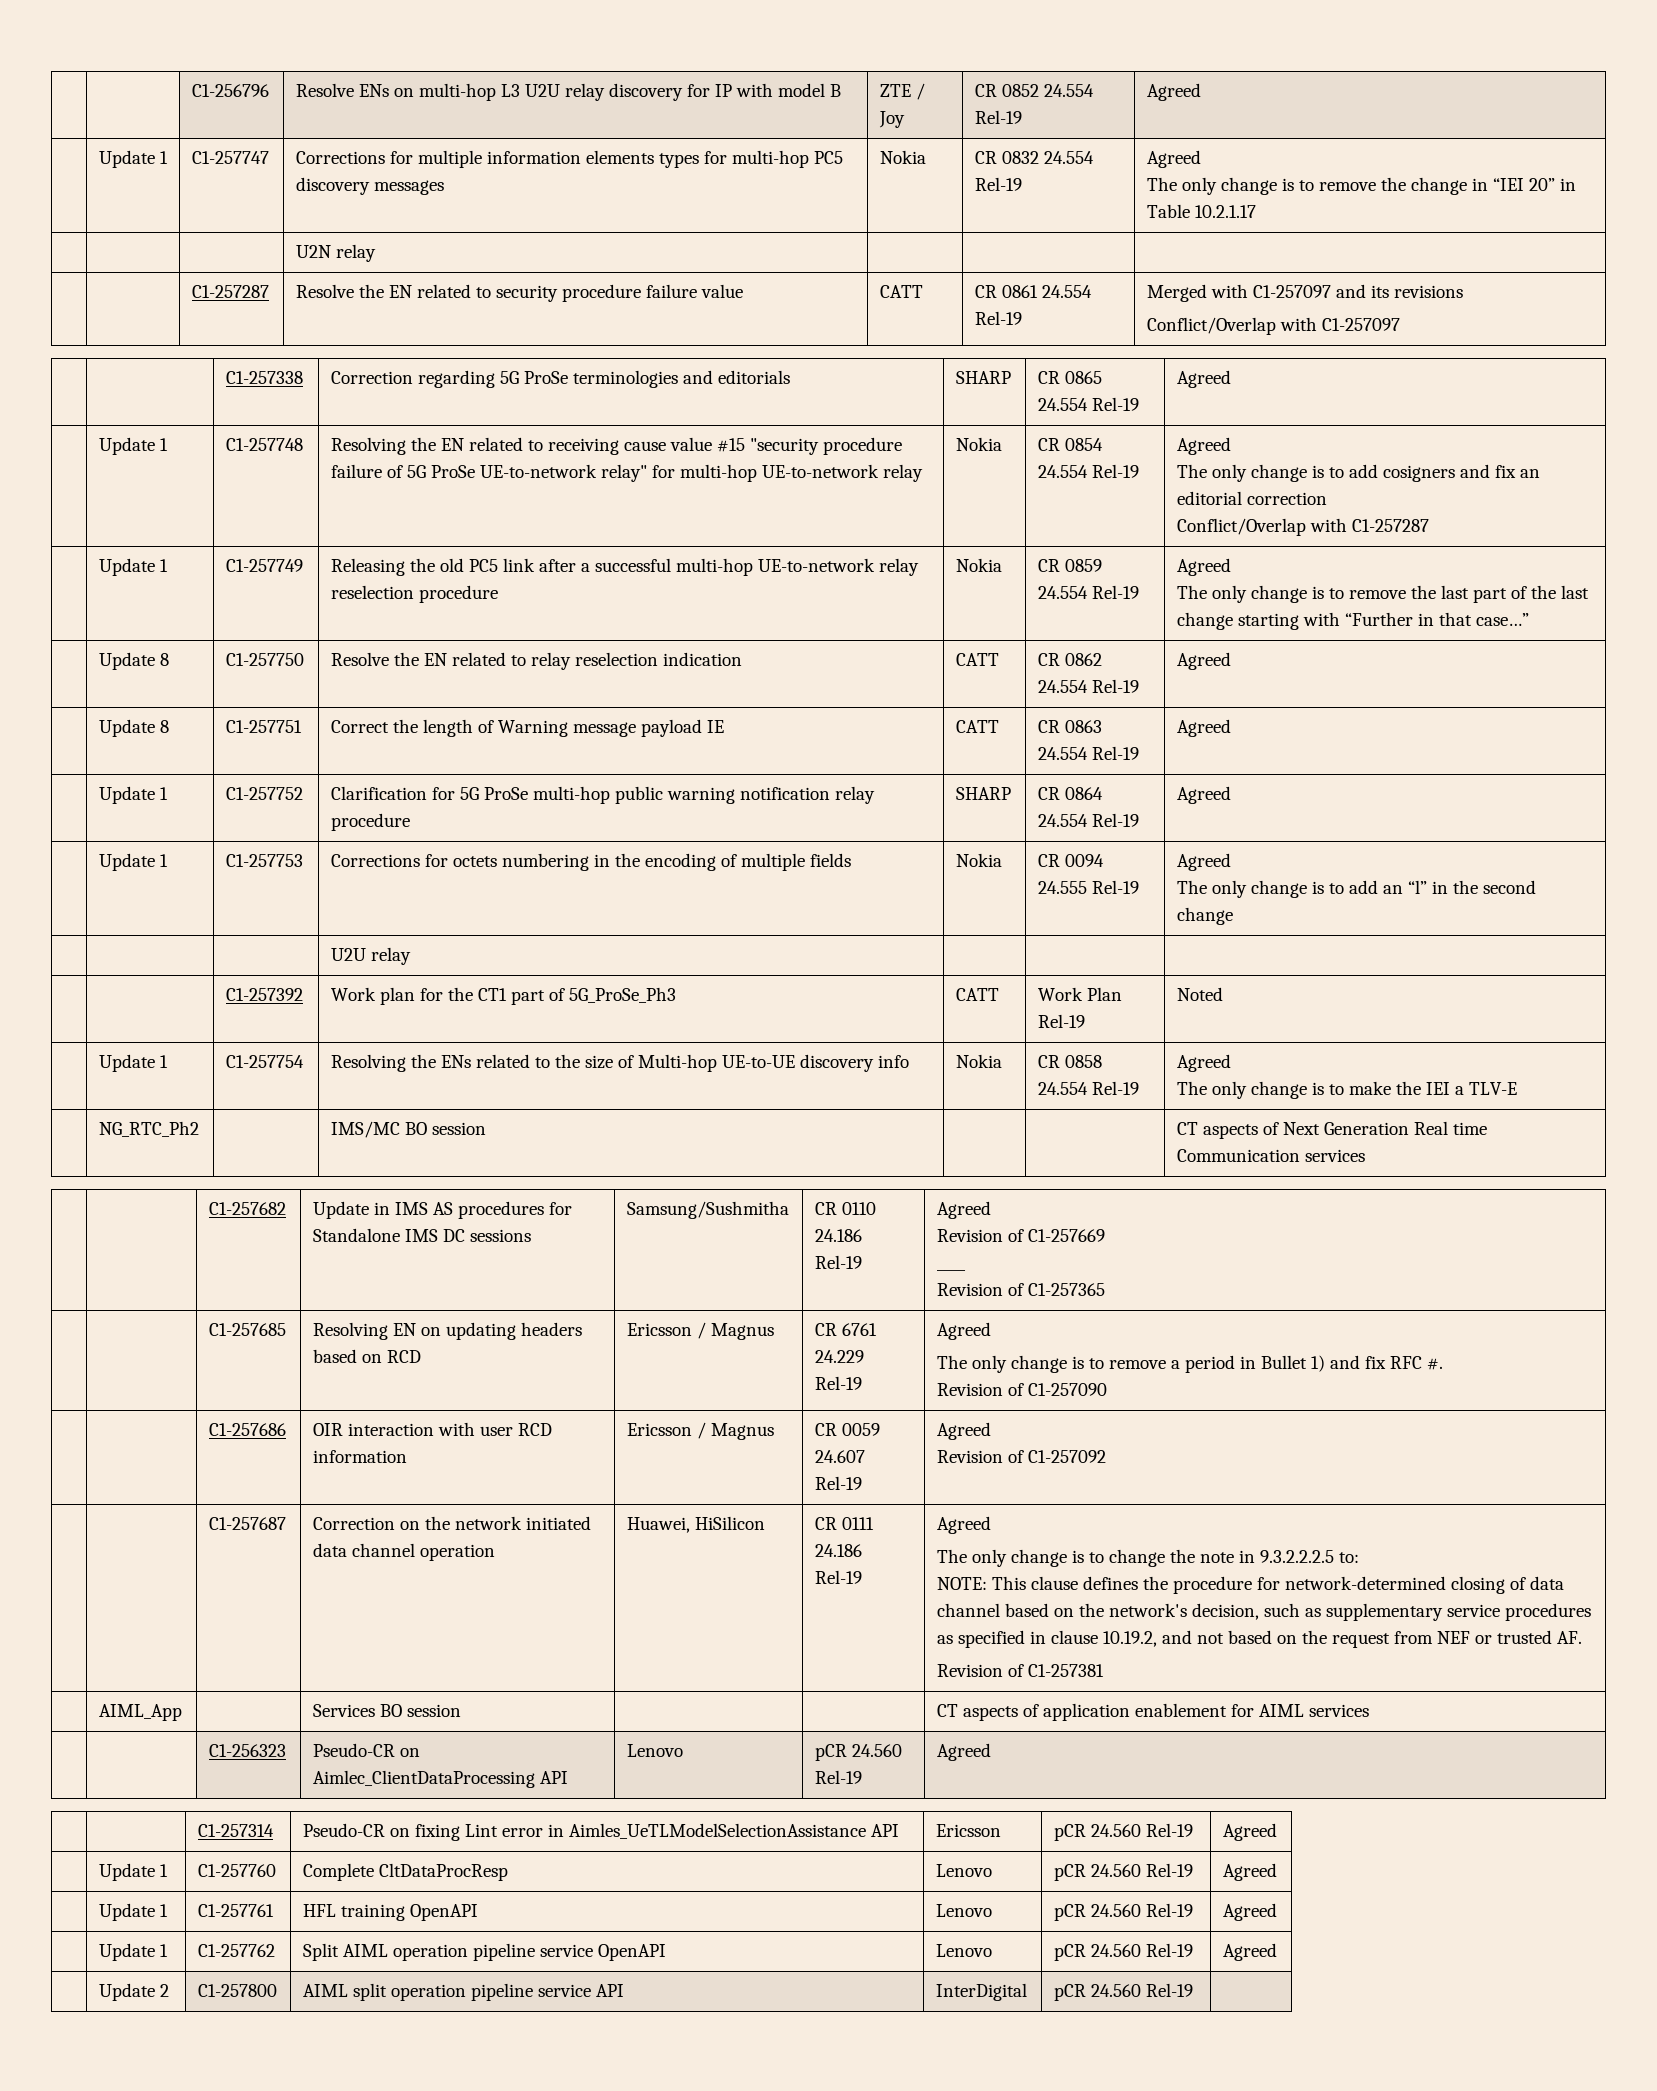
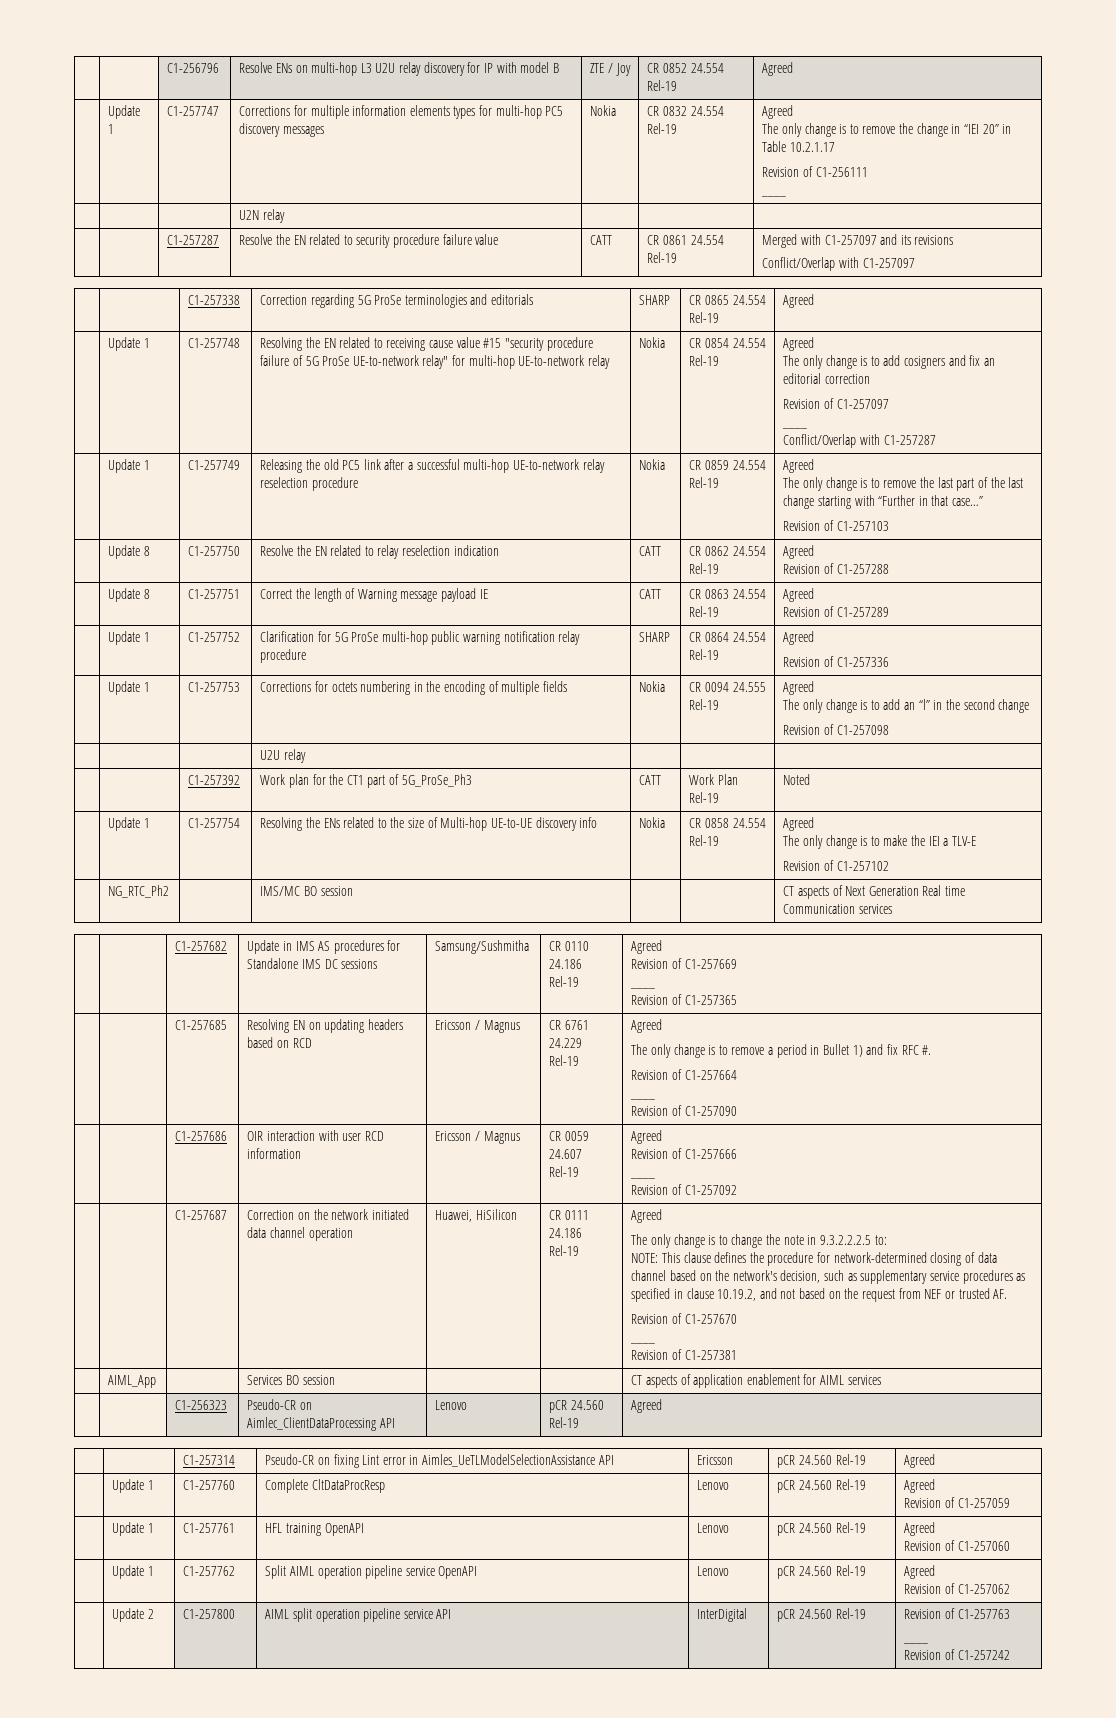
  | Update 1 | C1-257747 | Corrections for multiple information elements types for multi-hop PC5 discovery messages | Nokia | CR 0832 24.554 Rel-19 | Agreed
  The only change is to remove the change in “IEI 20” in Table 10.2.1.17
+ Revision of C1-256111
+ ____
+ Revision of C1-257097
+ ____
+ Revision of C1-257103
  | Update 8 | C1-257750 | Resolve the EN related to relay reselection indication | CATT | CR 0862 24.554 Rel-19 | Agreed
+ Revision of C1-257288
  | Update 8 | C1-257751 | Correct the length of Warning message payload IE | CATT | CR 0863 24.554 Rel-19 | Agreed
+ Revision of C1-257289
  | Update 1 | C1-257752 | Clarification for 5G ProSe multi-hop public warning notification relay procedure | SHARP | CR 0864 24.554 Rel-19 | Agreed
+ Revision of C1-257336
  | Update 1 | C1-257753 | Corrections for octets numbering in the encoding of multiple fields | Nokia | CR 0094 24.555 Rel-19 | Agreed
  The only change is to add an “l” in the second change
+ Revision of C1-257098
  | Update 1 | C1-257754 | Resolving the ENs related to the size of Multi-hop UE-to-UE discovery info | Nokia | CR 0858 24.554 Rel-19 | Agreed
  The only change is to make the IEI a TLV-E
+ Revision of C1-257102
  | | C1-257685 | Resolving EN on updating headers based on RCD | Ericsson / Magnus | CR 6761 24.229 Rel-19 | Agreed
  The only change is to remove a period in Bullet 1) and fix RFC #.
+ Revision of C1-257664
+ ____
  | | C1-257686 | OIR interaction with user RCD information | Ericsson / Magnus | CR 0059 24.607 Rel-19 | Agreed
+ Revision of C1-257666
+ ____
+ Revision of C1-257670
+ ____
  | Update 1 | C1-257760 | Complete CltDataProcResp | Lenovo | pCR 24.560 Rel-19 | Agreed
+ Revision of C1-257059
  | Update 1 | C1-257761 | HFL training OpenAPI | Lenovo | pCR 24.560 Rel-19 | Agreed
+ Revision of C1-257060
  | Update 1 | C1-257762 | Split AIML operation pipeline service OpenAPI | Lenovo | pCR 24.560 Rel-19 | Agreed
+ Revision of C1-257062
- | Update 2 | C1-257800 | AIML split operation pipeline service API | InterDigital | pCR 24.560 Rel-19 |
+ | Update 2 | C1-257800 | AIML split operation pipeline service API | InterDigital | pCR 24.560 Rel-19 | Revision of C1-257763
+ ____
+ Revision of C1-257242

